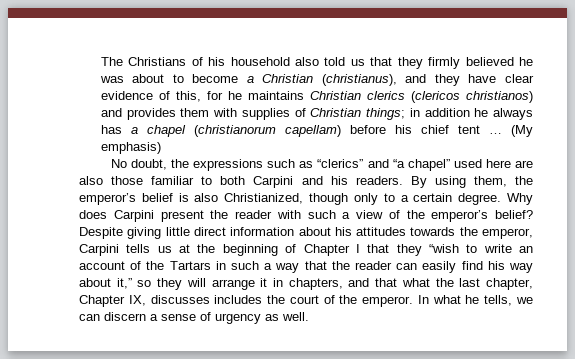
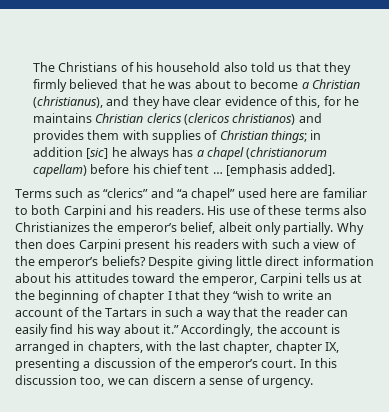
- The Christians of his household also told us that they firmly believed he was about to become a Christian (christianus), and they have clear evidence of this, for he maintains Christian clerics (clericos christianos) and provides them with supplies of Christian things; in addition he always has a chapel (christianorum capellam) before his chief tent …
+ The Christians of his household also told us that they firmly believed that he was about to become a Christian (christianus), and they have clear evidence of this, for he maintains Christian clerics (clericos christianos) and provides them with supplies of Christian things; in addition [sic] he always has a chapel (christianorum capellam) before his chief tent …
- (My emphasis)
- No doubt, the expressions such as “clerics” and “a chapel” used here are also those familiar to both Carpini and his readers.
+ [emphasis added].
+ Terms such as “clerics” and “a chapel” used here are familiar to both Carpini and his readers.
- By using them, the emperor’s belief is also Christianized, though only to a certain degree. Why does Carpini present the reader with such a view of the emperor’s belief?
+ His use of these terms also Christianizes the emperor’s belief, albeit only partially. Why then does Carpini present his readers with such a view of the emperor’s beliefs?
- Despite giving little direct information about his attitudes towards the emperor, Carpini tells us at the beginning of Chapter I that they “wish to write an account of the Tartars in such a way that the reader can easily find his way about it,” so they will arrange it in chapters, and that what the last chapter, Chapter IX, discusses includes the court of the emperor. In what he tells, we can discern a sense of urgency as well.
+ Despite giving little direct information about his attitudes toward the emperor, Carpini tells us at the beginning of chapter I that they “wish to write an account of the Tartars in such a way that the reader can easily find his way about it.” Accordingly, the account is arranged in chapters, with the last chapter, chapter IX, presenting a discussion of the emperor’s court. In this discussion too, we can discern a sense of urgency.

